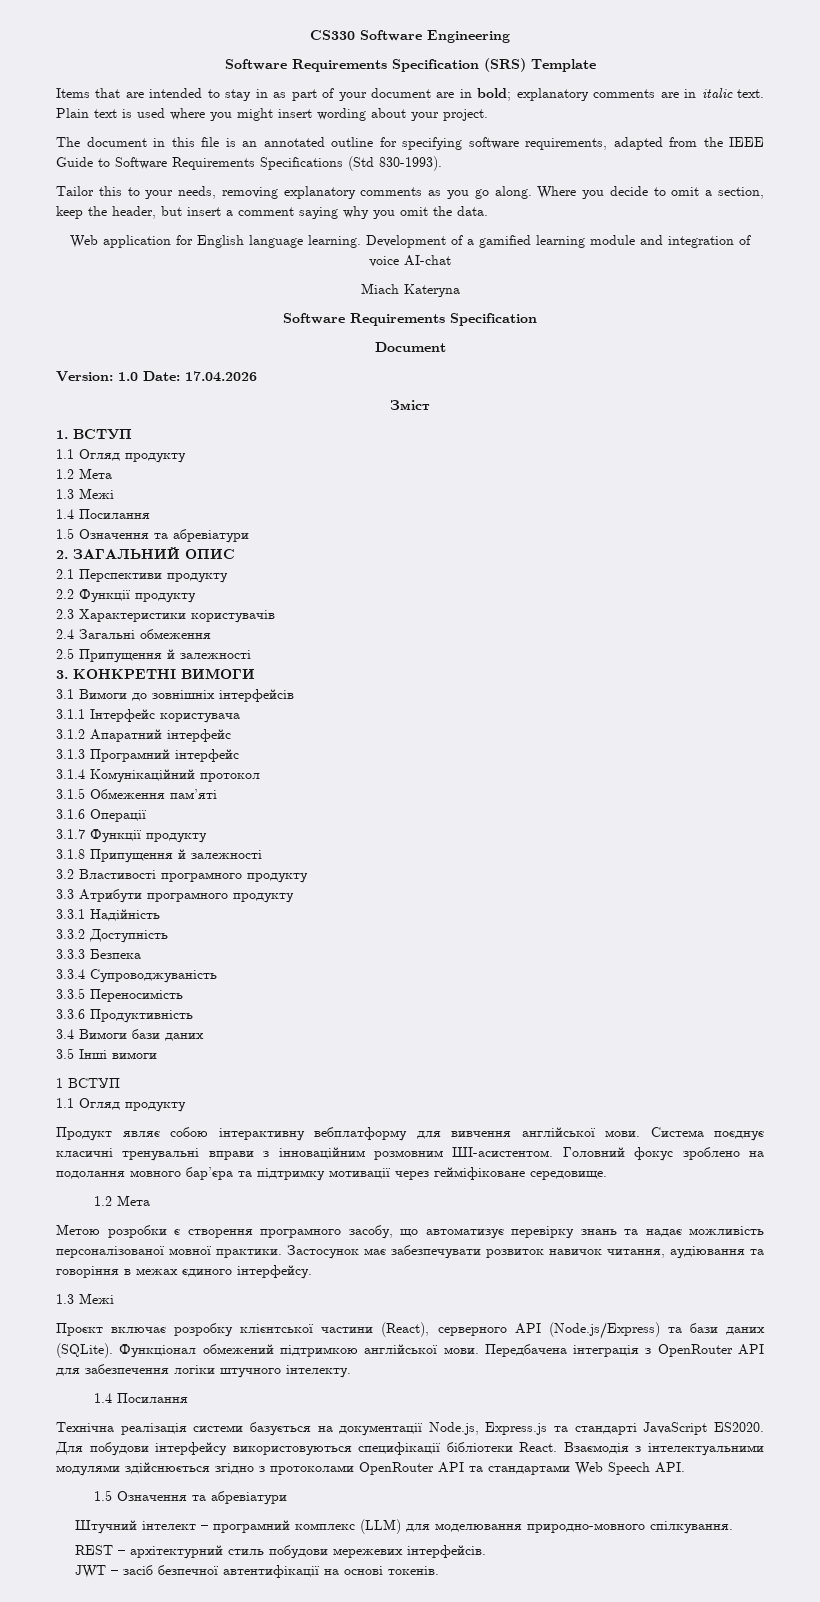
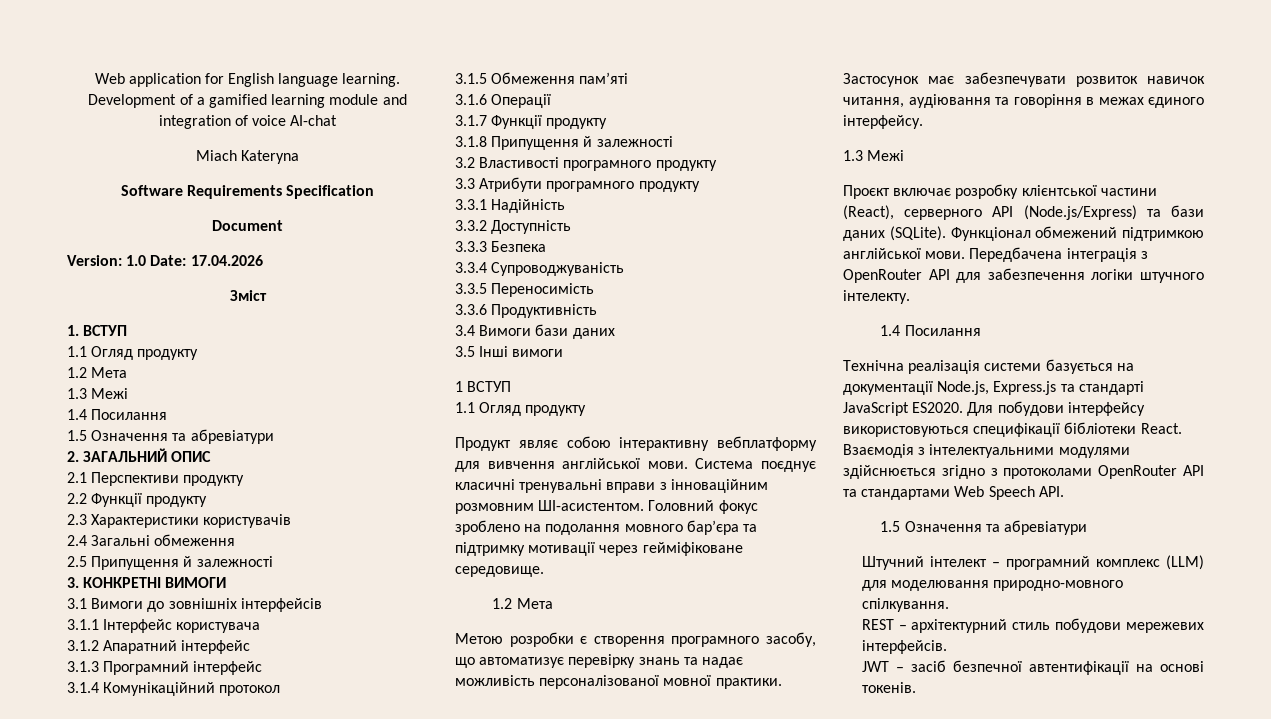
- CS330 Software Engineering
- Software Requirements Specification (SRS) Template
- Items that are intended to stay in as part of your document are in bold; explanatory comments are in italic text. Plain text is used where you might insert wording about your project.
- The document in this file is an annotated outline for specifying software requirements, adapted from the IEEE Guide to Software Requirements Specifications (Std 830-1993).
- Tailor this to your needs, removing explanatory comments as you go along. Where you decide to omit a section, keep the header, but insert a comment saying why you omit the data.

